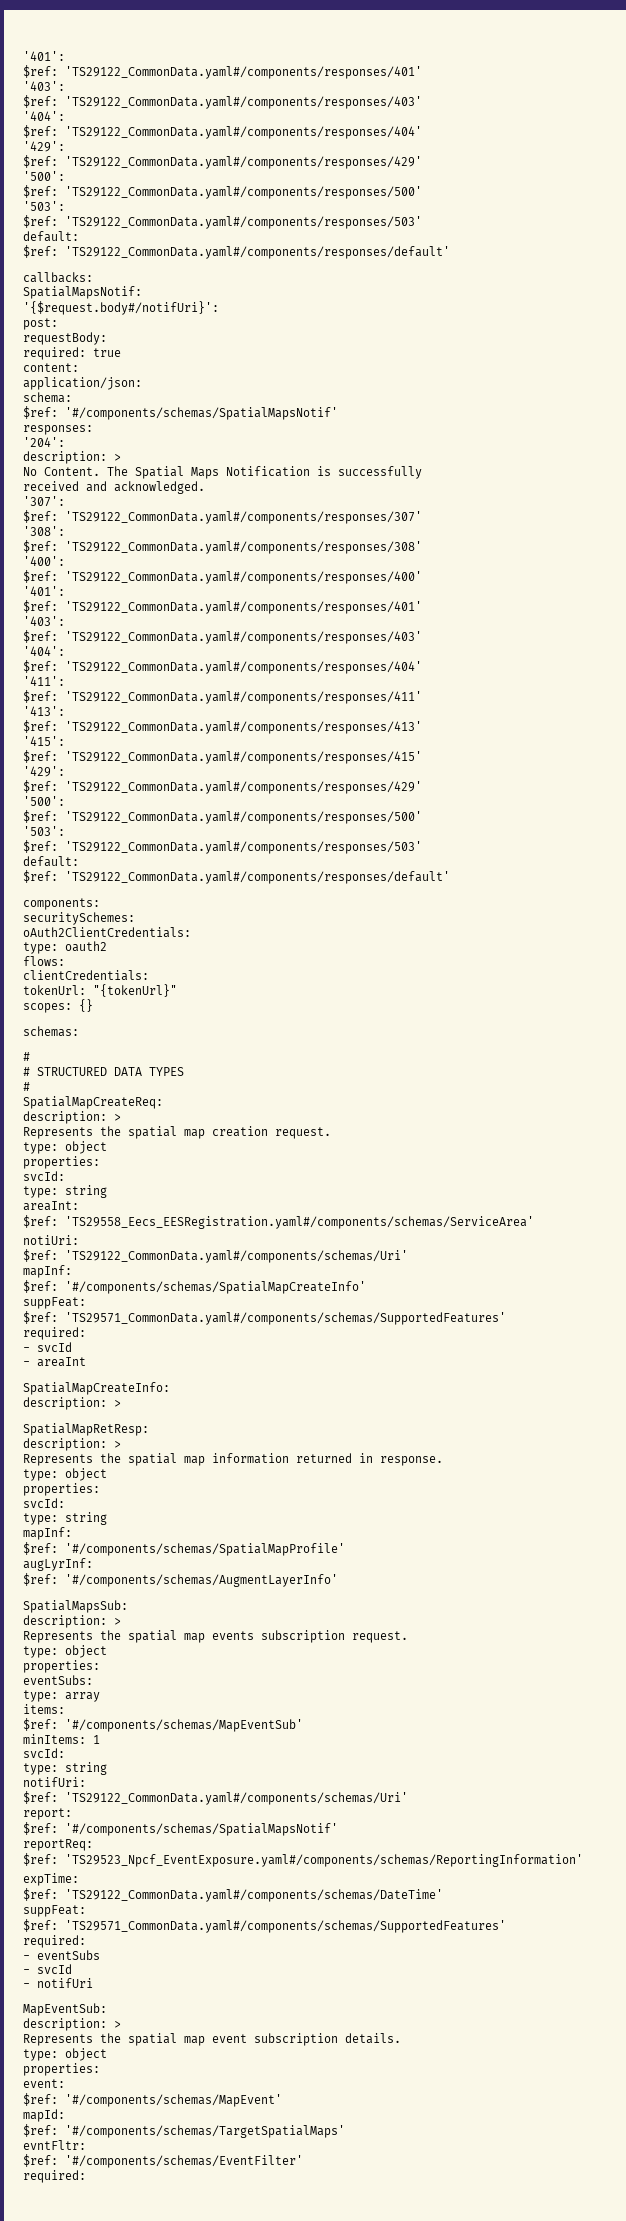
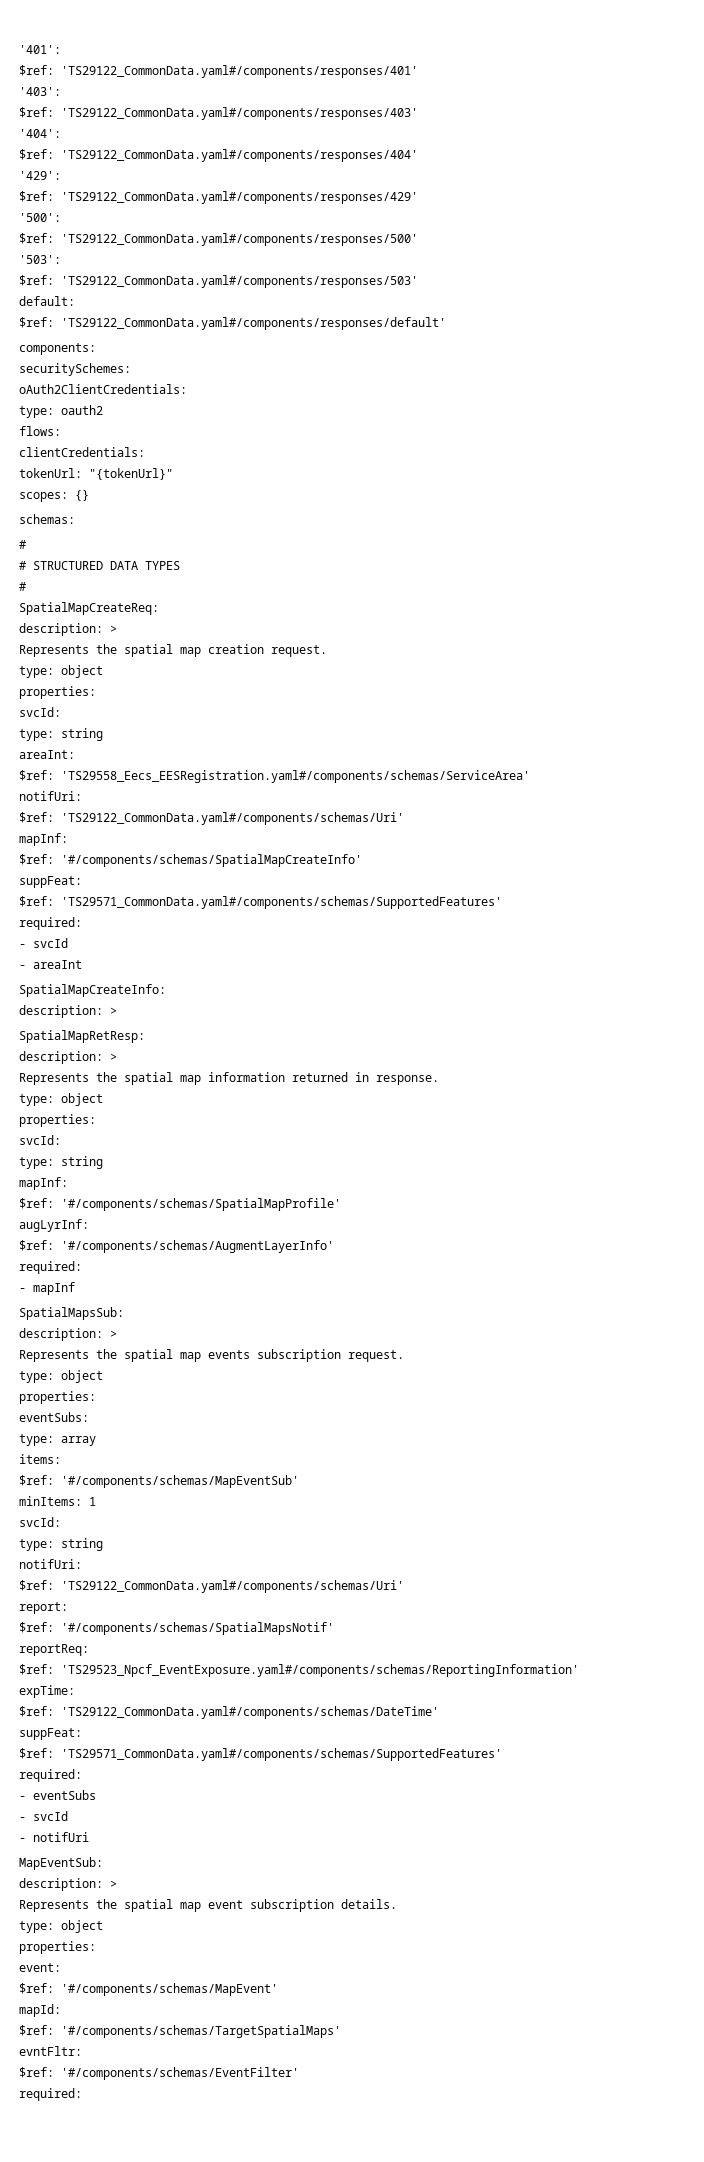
- callbacks:
- SpatialMapsNotif:
- '{$request.body#/notifUri}':
- post:
- requestBody:
- required: true
- content:
- application/json:
- schema:
- $ref: '#/components/schemas/SpatialMapsNotif'
- responses:
- '204':
- description: >
- No Content. The Spatial Maps Notification is successfully
- received and acknowledged.
- '307':
- $ref: 'TS29122_CommonData.yaml#/components/responses/307'
- '308':
- $ref: 'TS29122_CommonData.yaml#/components/responses/308'
- '400':
- $ref: 'TS29122_CommonData.yaml#/components/responses/400'
- '401':
- $ref: 'TS29122_CommonData.yaml#/components/responses/401'
- '403':
- $ref: 'TS29122_CommonData.yaml#/components/responses/403'
- '404':
- $ref: 'TS29122_CommonData.yaml#/components/responses/404'
- '411':
- $ref: 'TS29122_CommonData.yaml#/components/responses/411'
- '413':
- $ref: 'TS29122_CommonData.yaml#/components/responses/413'
- '415':
- $ref: 'TS29122_CommonData.yaml#/components/responses/415'
- '429':
- $ref: 'TS29122_CommonData.yaml#/components/responses/429'
- '500':
- $ref: 'TS29122_CommonData.yaml#/components/responses/500'
- '503':
- $ref: 'TS29122_CommonData.yaml#/components/responses/503'
- default:
- $ref: 'TS29122_CommonData.yaml#/components/responses/default'
  $ref: 'TS29558_Eecs_EESRegistration.yaml#/components/schemas/ServiceArea'
- notiUri:
+ notifUri:
  $ref: '#/components/schemas/AugmentLayerInfo'
+ required:
+ - mapInf

